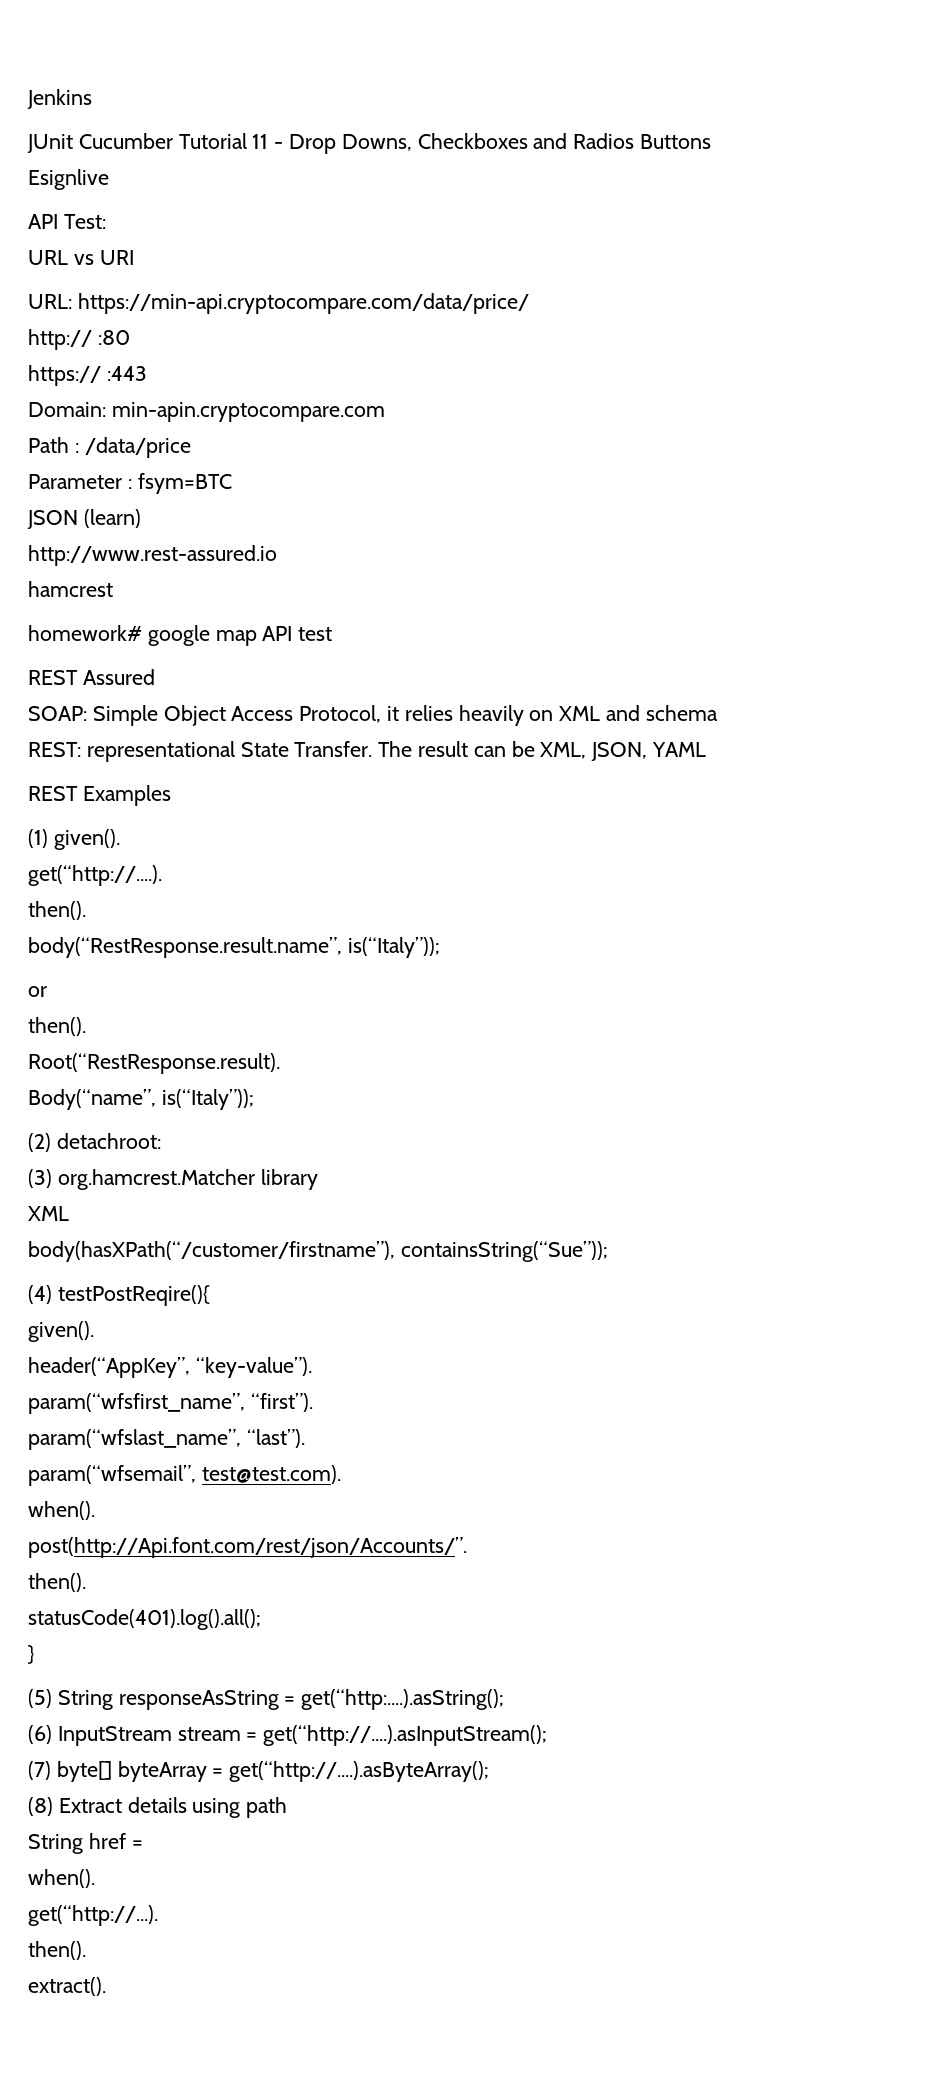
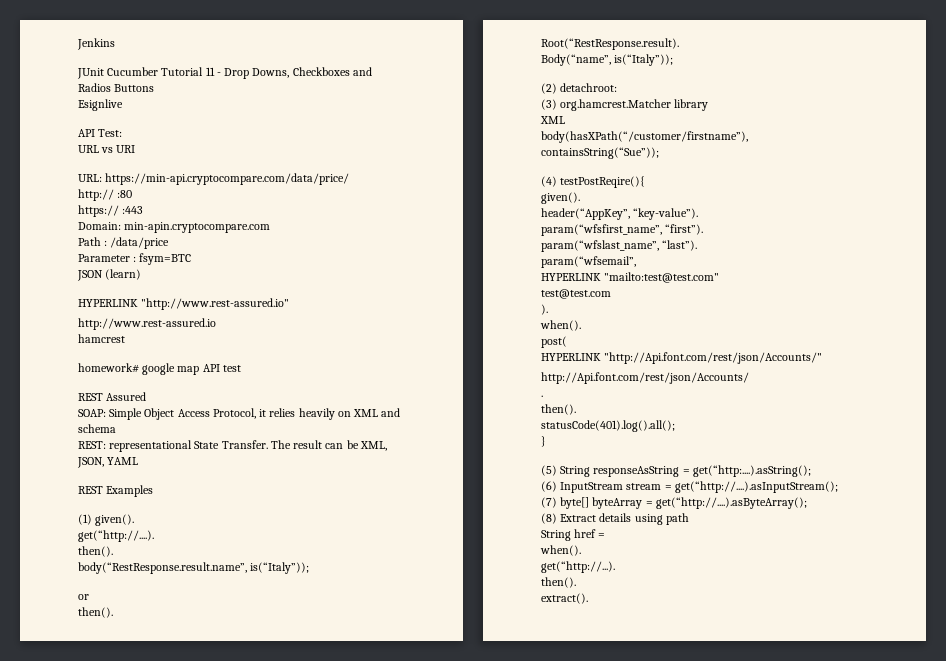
+ HYPERLINK "http://www.rest-assured.io"
- param(“wfsemail”, test@test.com).
+ param(“wfsemail”,
+ HYPERLINK "mailto:test@test.com"
+ test@test.com
+ ).
  when().
- post(http://Api.font.com/rest/json/Accounts/”.
+ post(
+ HYPERLINK "http://Api.font.com/rest/json/Accounts/"
+ http://Api.font.com/rest/json/Accounts/
+ .

